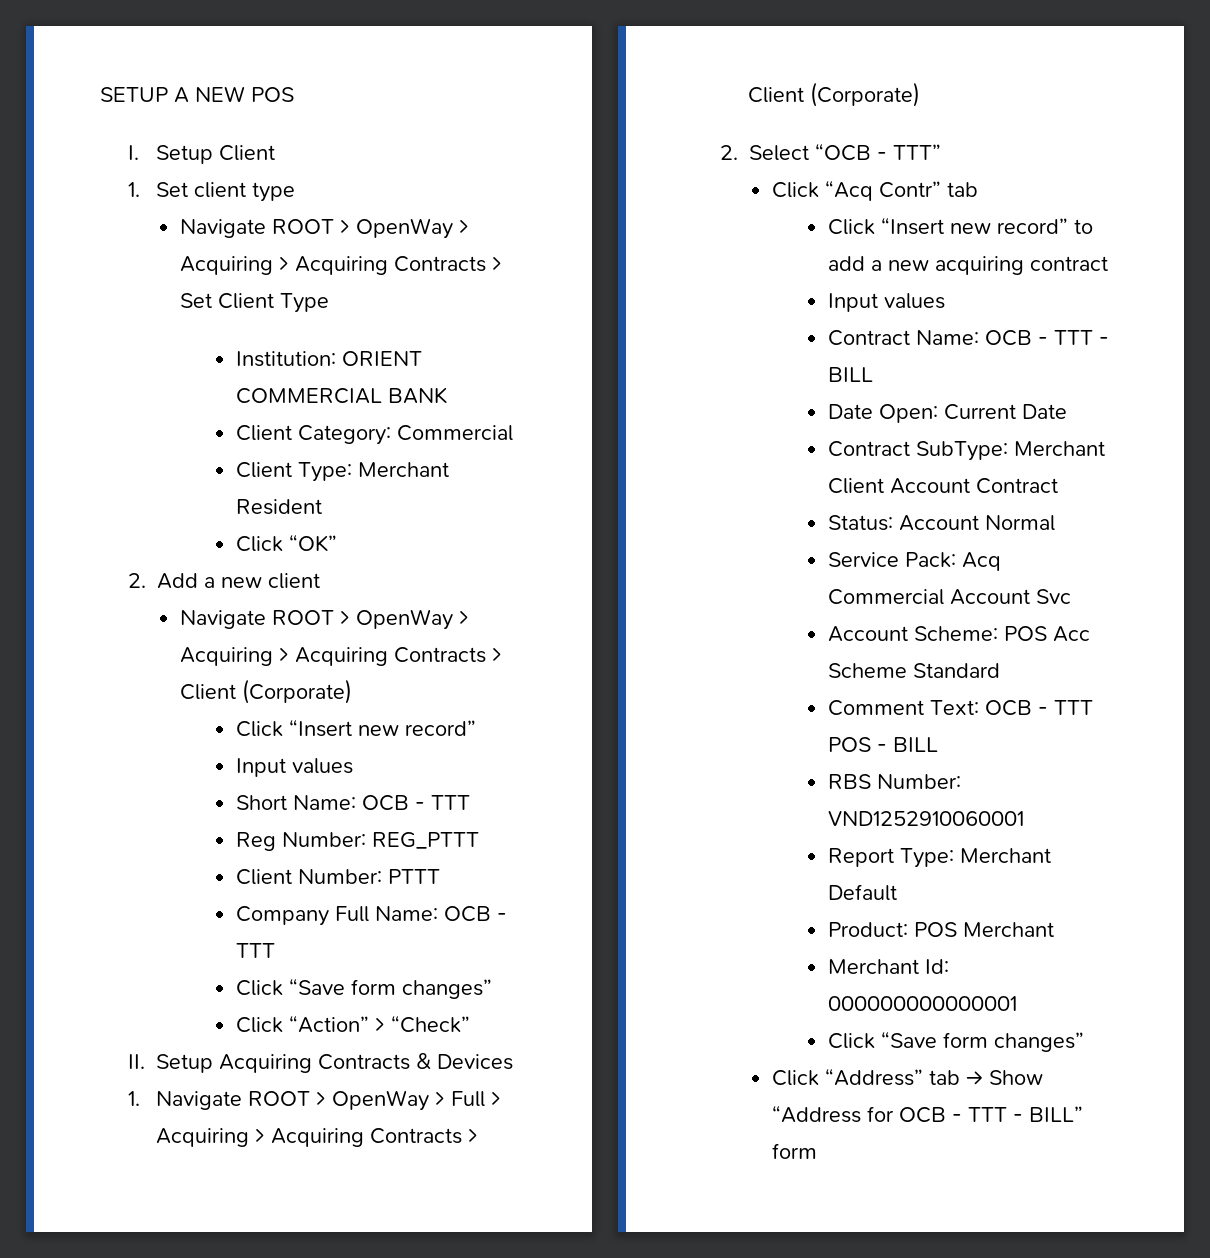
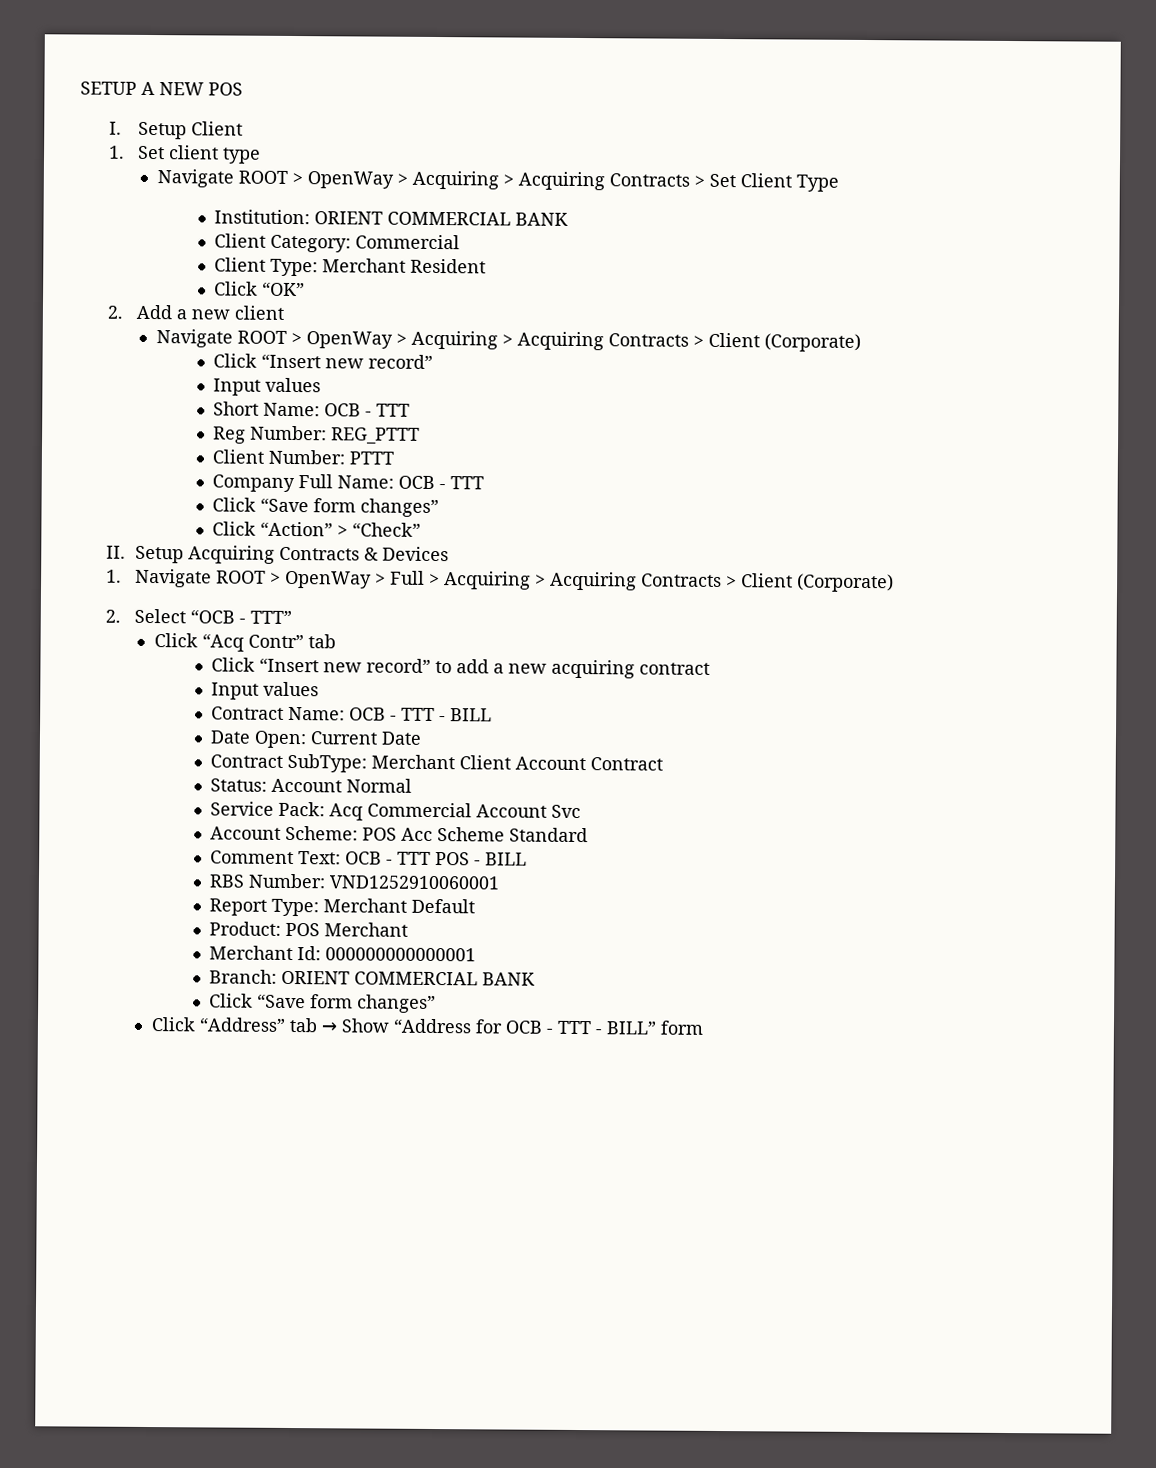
+ Branch: ORIENT COMMERCIAL BANK

